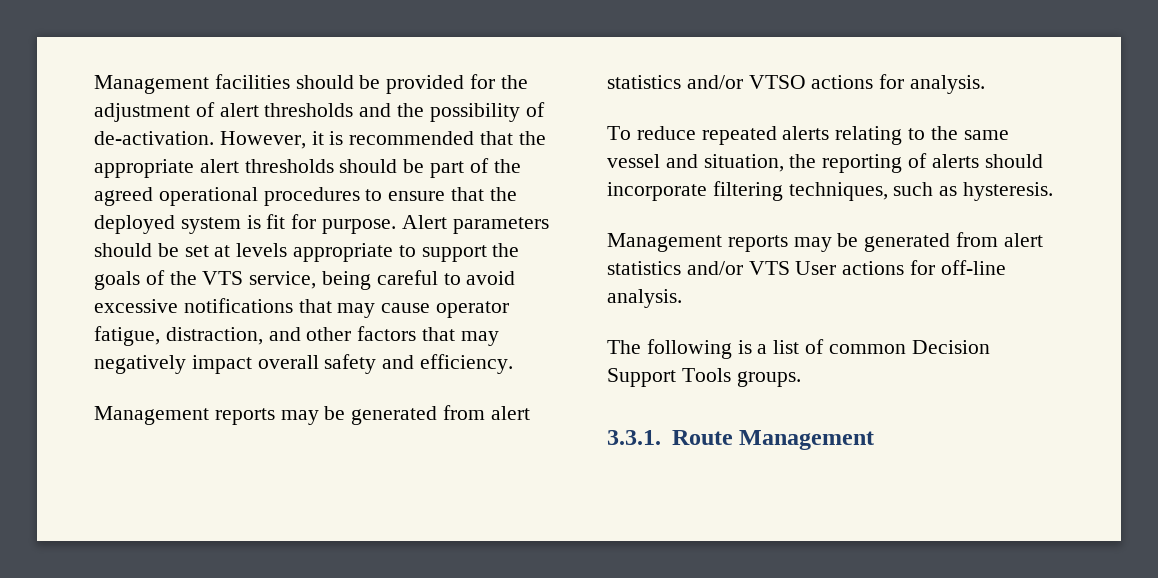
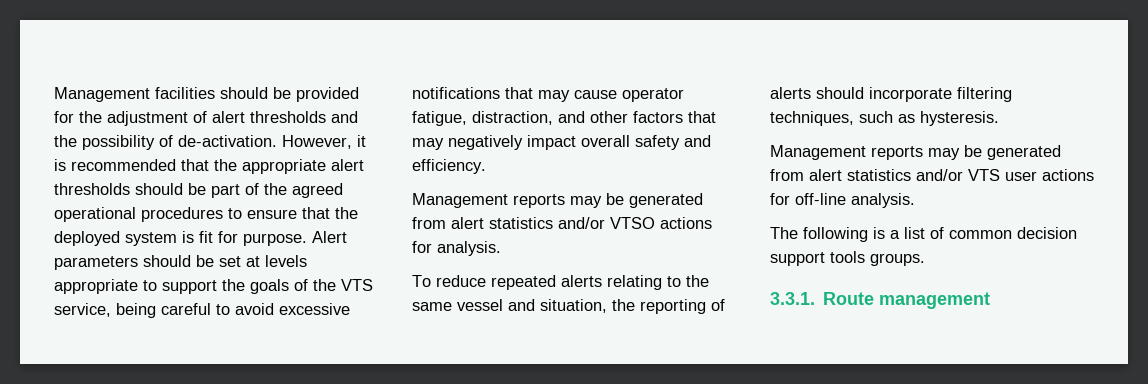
- Management reports may be generated from alert statistics and/or VTS User actions for off-line analysis.
+ Management reports may be generated from alert statistics and/or VTS user actions for off-line analysis.
- The following is a list of common Decision Support Tools groups.
+ The following is a list of common decision support tools groups.
- 3.3.1. Route Management
+ 3.3.1. Route management

